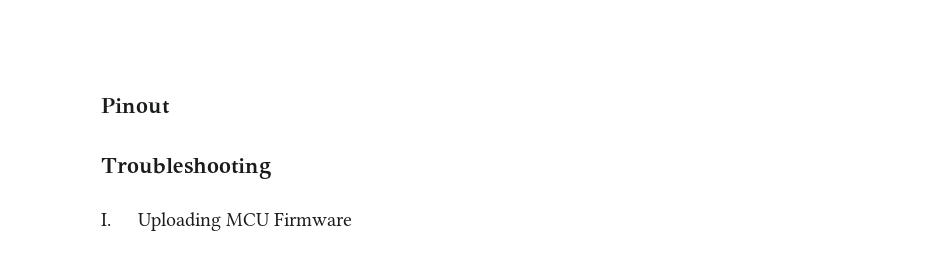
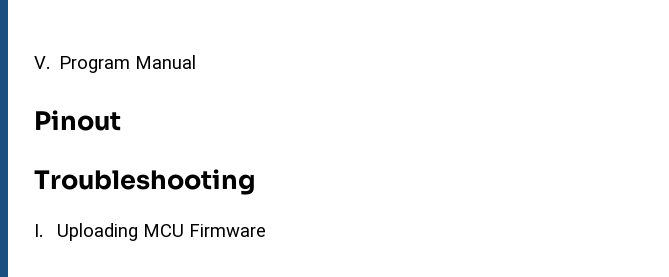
+ V. Program Manual

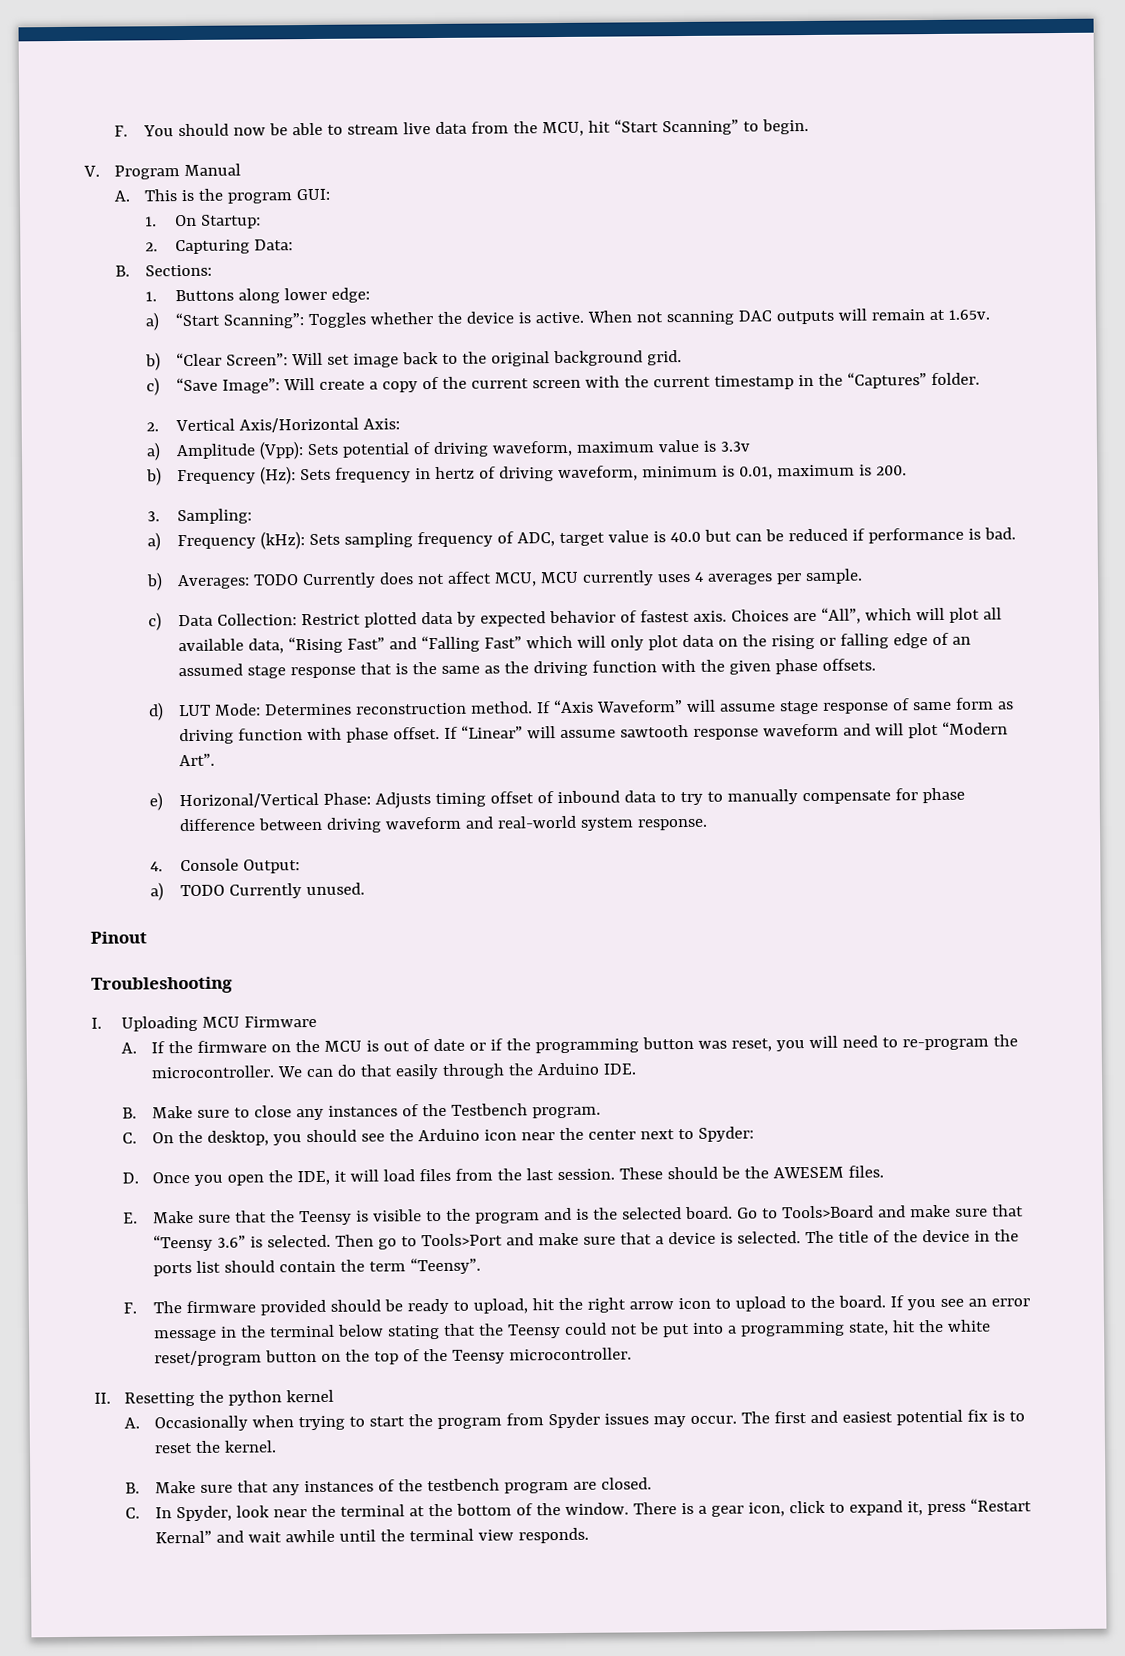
+ F. You should now be able to stream live data from the MCU, hit “Start Scanning” to begin.
  V. Program Manual
+ A. This is the program GUI:
+ 1. On Startup:
+ 2. Capturing Data:
+ B. Sections:
+ 1. Buttons along lower edge:
+ a) “Start Scanning”: Toggles whether the device is active. When not scanning DAC outputs will remain at 1.65v.
+ b) “Clear Screen”: Will set image back to the original background grid.
+ c) “Save Image”: Will create a copy of the current screen with the current timestamp in the “Captures” folder.
+ 2. Vertical Axis/Horizontal Axis:
+ a) Amplitude (Vpp): Sets potential of driving waveform, maximum value is 3.3v
+ b) Frequency (Hz): Sets frequency in hertz of driving waveform, minimum is 0.01, maximum is 200.
+ 3. Sampling:
+ a) Frequency (kHz): Sets sampling frequency of ADC, target value is 40.0 but can be reduced if performance is bad.
+ b) Averages: TODO Currently does not affect MCU, MCU currently uses 4 averages per sample.
+ c) Data Collection: Restrict plotted data by expected behavior of fastest axis. Choices are “All”, which will plot all available data, “Rising Fast” and “Falling Fast” which will only plot data on the rising or falling edge of an assumed stage response that is the same as the driving function with the given phase offsets.
+ d) LUT Mode: Determines reconstruction method. If “Axis Waveform” will assume stage response of same form as driving function with phase offset. If “Linear” will assume sawtooth response waveform and will plot “Modern Art”.
+ e) Horizonal/Vertical Phase: Adjusts timing offset of inbound data to try to manually compensate for phase difference between driving waveform and real-world system response.
+ 4. Console Output:
+ a) TODO Currently unused.
+ A. If the firmware on the MCU is out of date or if the programming button was reset, you will need to re-program the microcontroller. We can do that easily through the Arduino IDE.
+ B. Make sure to close any instances of the Testbench program.
+ C. On the desktop, you should see the Arduino icon near the center next to Spyder:
+ D. Once you open the IDE, it will load files from the last session. These should be the AWESEM files.
+ E. Make sure that the Teensy is visible to the program and is the selected board. Go to Tools>Board and make sure that “Teensy 3.6” is selected. Then go to Tools>Port and make sure that a device is selected. The title of the device in the ports list should contain the term “Teensy”.
+ F. The firmware provided should be ready to upload, hit the right arrow icon to upload to the board. If you see an error message in the terminal below stating that the Teensy could not be put into a programming state, hit the white reset/program button on the top of the Teensy microcontroller.
+ II. Resetting the python kernel
+ A. Occasionally when trying to start the program from Spyder issues may occur. The first and easiest potential fix is to reset the kernel.
+ B. Make sure that any instances of the testbench program are closed.
+ C. In Spyder, look near the terminal at the bottom of the window. There is a gear icon, click to expand it, press “Restart Kernal” and wait awhile until the terminal view responds.

